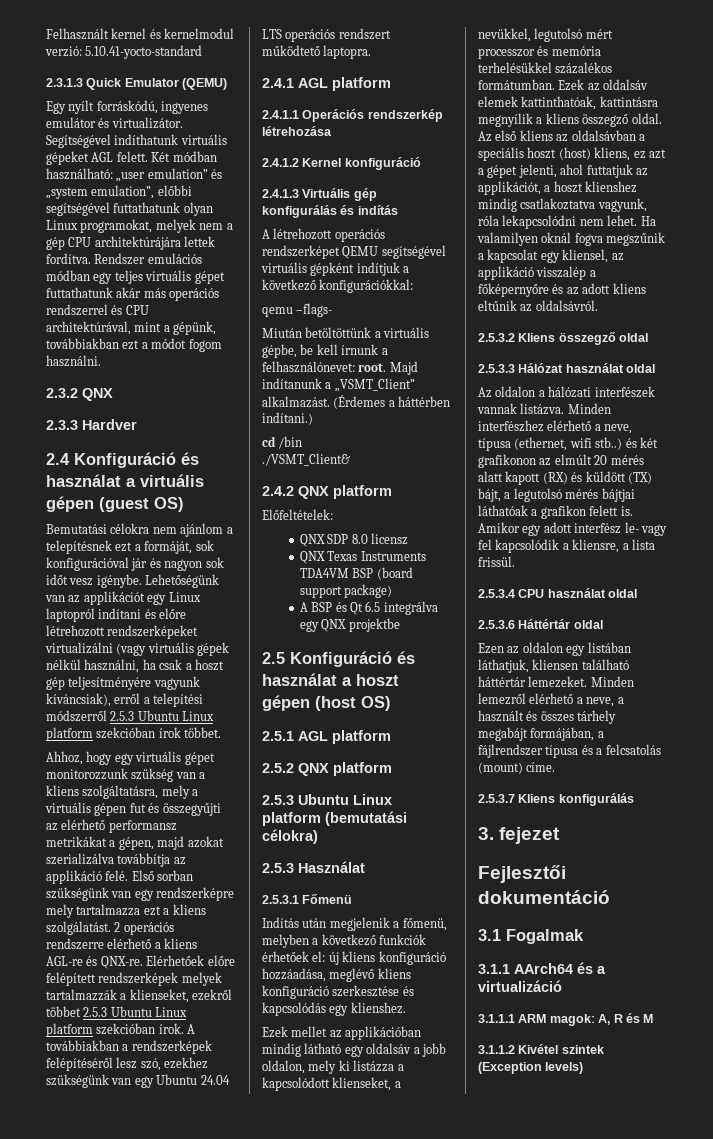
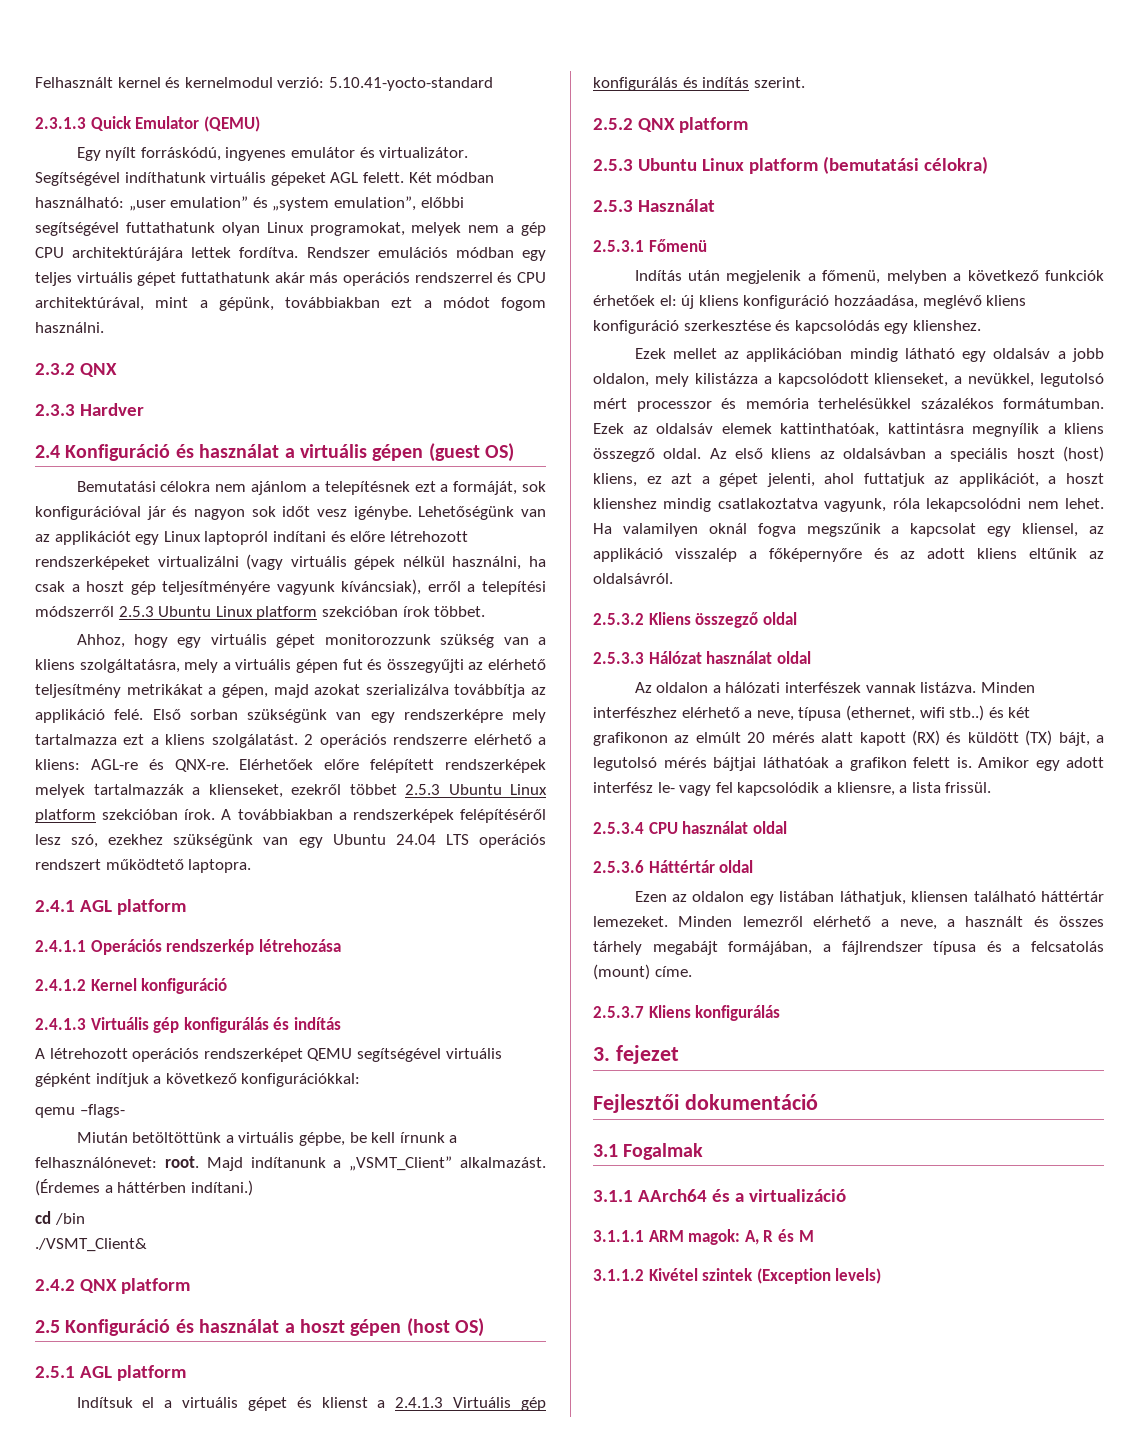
- Ahhoz, hogy egy virtuális gépet monitorozzunk szükség van a kliens szolgáltatásra, mely a virtuális gépen fut és összegyűjti az elérhető performansz metrikákat a gépen, majd azokat szerializálva továbbítja az applikáció felé.
+ Ahhoz, hogy egy virtuális gépet monitorozzunk szükség van a kliens szolgáltatásra, mely a virtuális gépen fut és összegyűjti az elérhető teljesítmény metrikákat a gépen, majd azokat szerializálva továbbítja az applikáció felé.
- 2 operációs rendszerre elérhető a kliens AGL-re és QNX-re.
+ 2 operációs rendszerre elérhető a kliens: AGL-re és QNX-re.
- Előfeltételek:
- QNX SDP 8.0 licensz
- QNX Texas Instruments TDA4VM BSP (board support package)
- A BSP és Qt 6.5 integrálva egy QNX projektbe
+ Indítsuk el a virtuális gépet és klienst a 2.4.1.3 Virtuális gép konfigurálás és indítás szerint.
- Ezek mellet az applikációban mindig látható egy oldalsáv a jobb oldalon, mely ki listázza a kapcsolódott klienseket, a nevükkel, legutolsó mért processzor és memória terhelésükkel százalékos formátumban.
+ Ezek mellet az applikációban mindig látható egy oldalsáv a jobb oldalon, mely kilistázza a kapcsolódott klienseket, a nevükkel, legutolsó mért processzor és memória terhelésükkel százalékos formátumban.

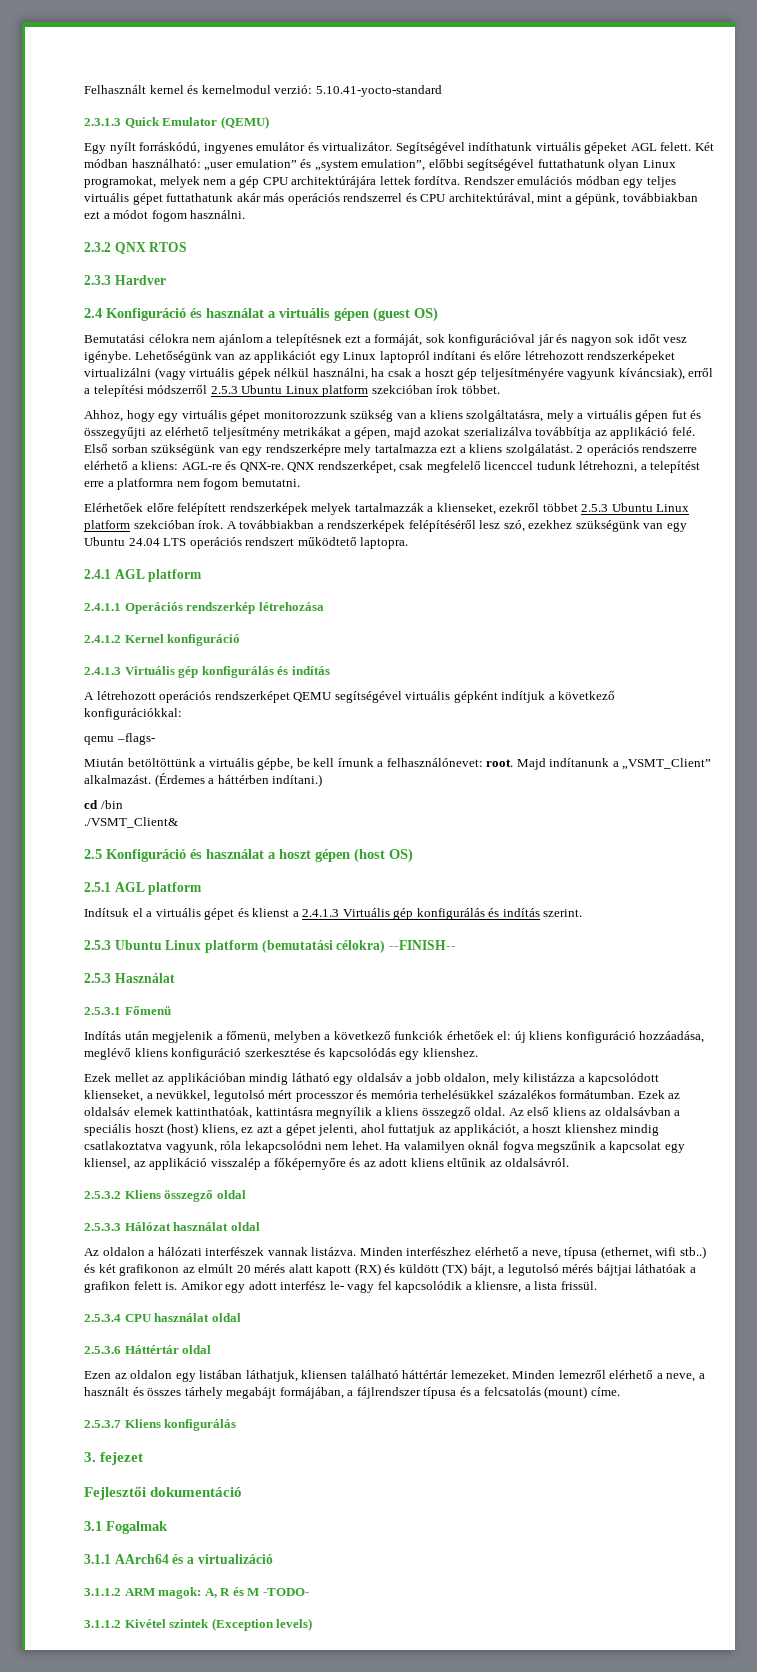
- 2.3.2 QNX
+ 2.3.2 QNX RTOS
- 2 operációs rendszerre elérhető a kliens: AGL-re és QNX-re. Elérhetőek előre felépített rendszerképek melyek tartalmazzák a klienseket, ezekről többet 2.5.3 Ubuntu Linux platform szekcióban írok.
+ 2 operációs rendszerre elérhető a kliens: AGL-re és QNX-re. QNX rendszerképet, csak megfelelő licenccel tudunk létrehozni, a telepítést erre a platformra nem fogom bemutatni.
+ Elérhetőek előre felépített rendszerképek melyek tartalmazzák a klienseket, ezekről többet 2.5.3 Ubuntu Linux platform szekcióban írok.
- 2.4.2 QNX platform
- 2.5.2 QNX platform
- 2.5.3 Ubuntu Linux platform (bemutatási célokra)
+ 2.5.3 Ubuntu Linux platform (bemutatási célokra) --FINISH--
- 3.1.1.1 ARM magok: A, R és M
+ 3.1.1.2 ARM magok: A, R és M -TODO-

